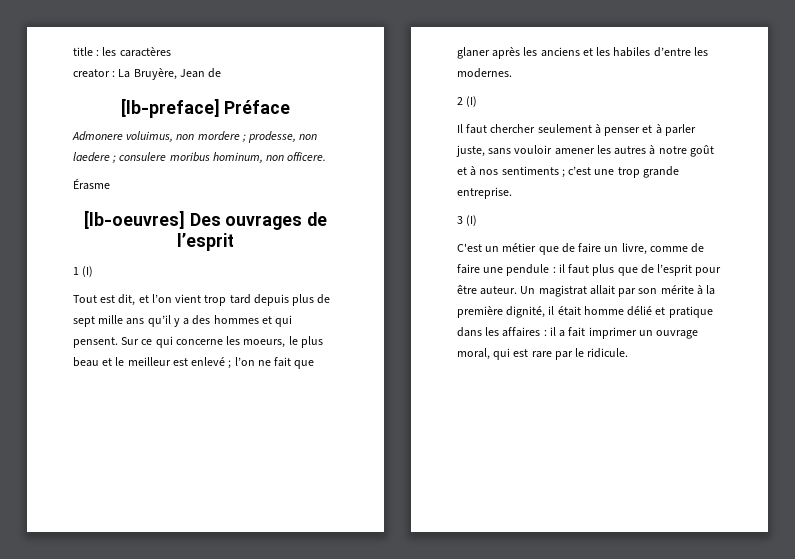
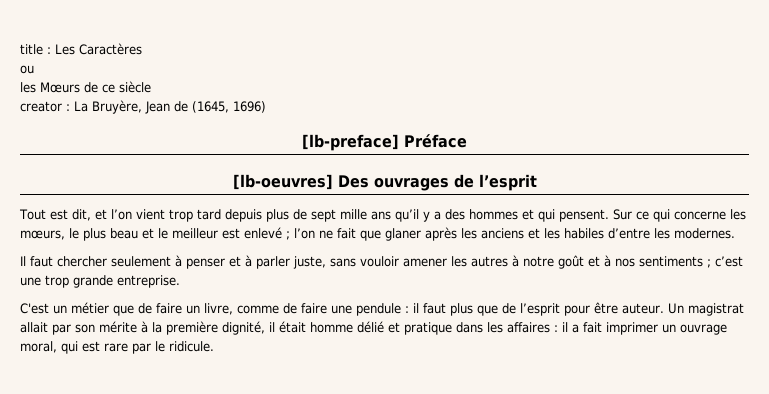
- title : les caractères
+ title : Les Caractères
+ ou
+ les Mœurs de ce siècle
- creator : La Bruyère, Jean de
+ creator : La Bruyère, Jean de (1645, 1696)
- Admonere voluimus, non mordere ; prodesse, non laedere ; consulere moribus hominum, non officere.
- Érasme
- 1 (I)
- Sur ce qui concerne les moeurs, le plus beau et le meilleur est enlevé ; l’on ne fait que glaner après les anciens et les habiles d’entre les modernes.
+ Sur ce qui concerne les mœurs, le plus beau et le meilleur est enlevé ; l’on ne fait que glaner après les anciens et les habiles d’entre les modernes.
- 2 (I)
- 3 (I)

